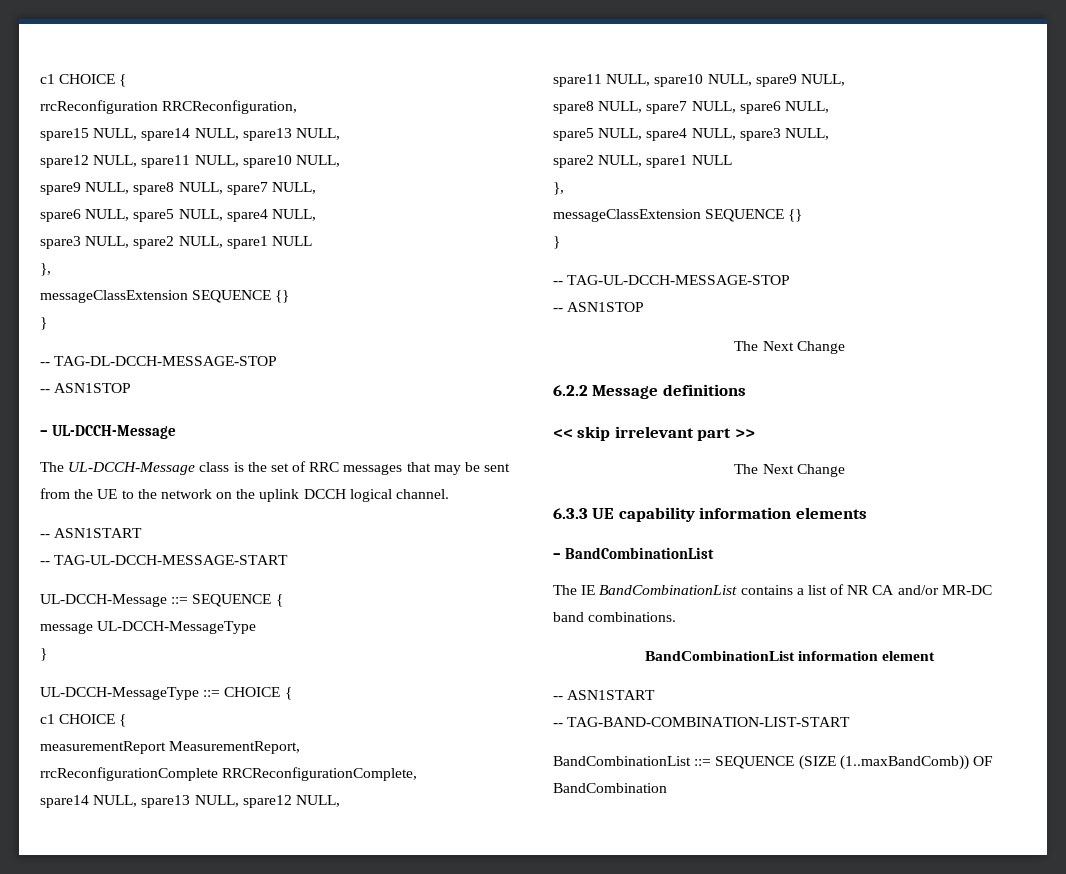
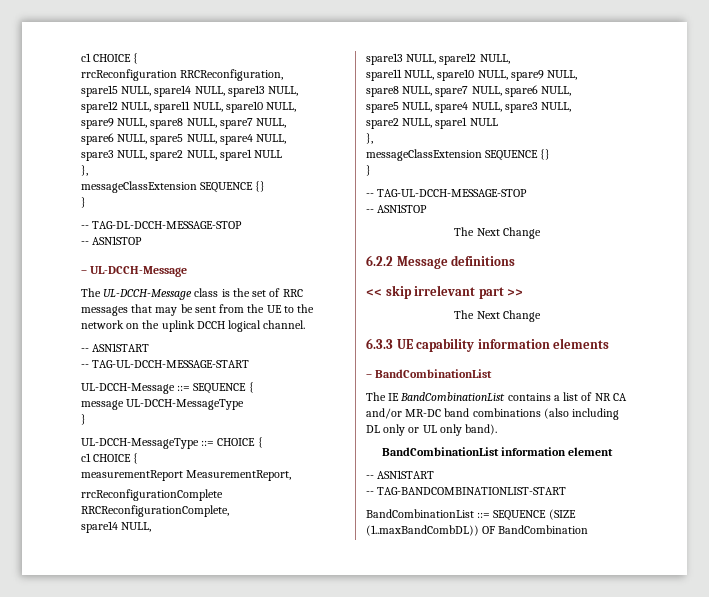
  rrcReconfigurationComplete RRCReconfigurationComplete,
- spare14 NULL, spare13 NULL, spare12 NULL,
+ spare14 NULL,
+ spare13 NULL, spare12 NULL,
- The IE BandCombinationList contains a list of NR CA and/or MR-DC band combinations.
+ The IE BandCombinationList contains a list of NR CA and/or MR-DC band combinations (also including DL only or UL only band).
- -- TAG-BAND-COMBINATION-LIST-START
+ -- TAG-BANDCOMBINATIONLIST-START
- BandCombinationList ::= SEQUENCE (SIZE (1..maxBandComb)) OF BandCombination
+ BandCombinationList ::= SEQUENCE (SIZE (1..maxBandCombDL)) OF BandCombination

